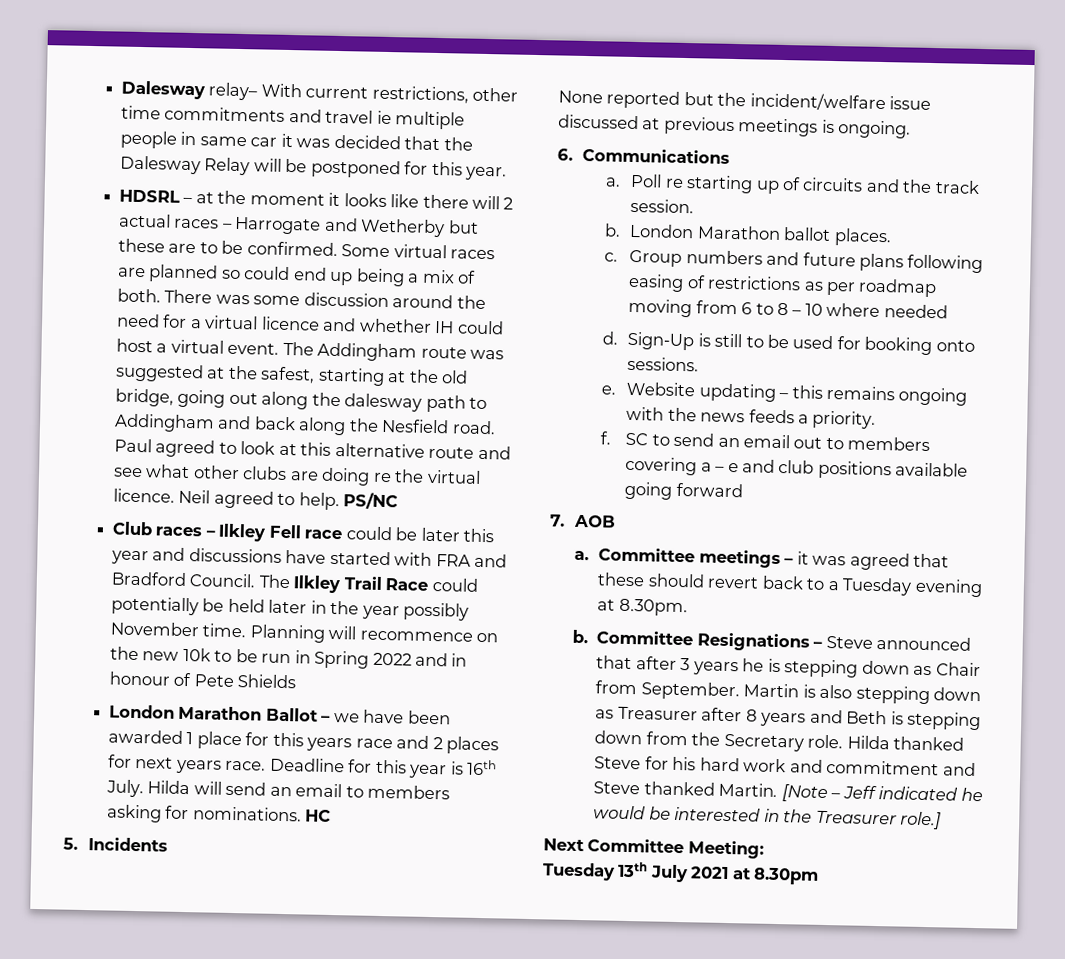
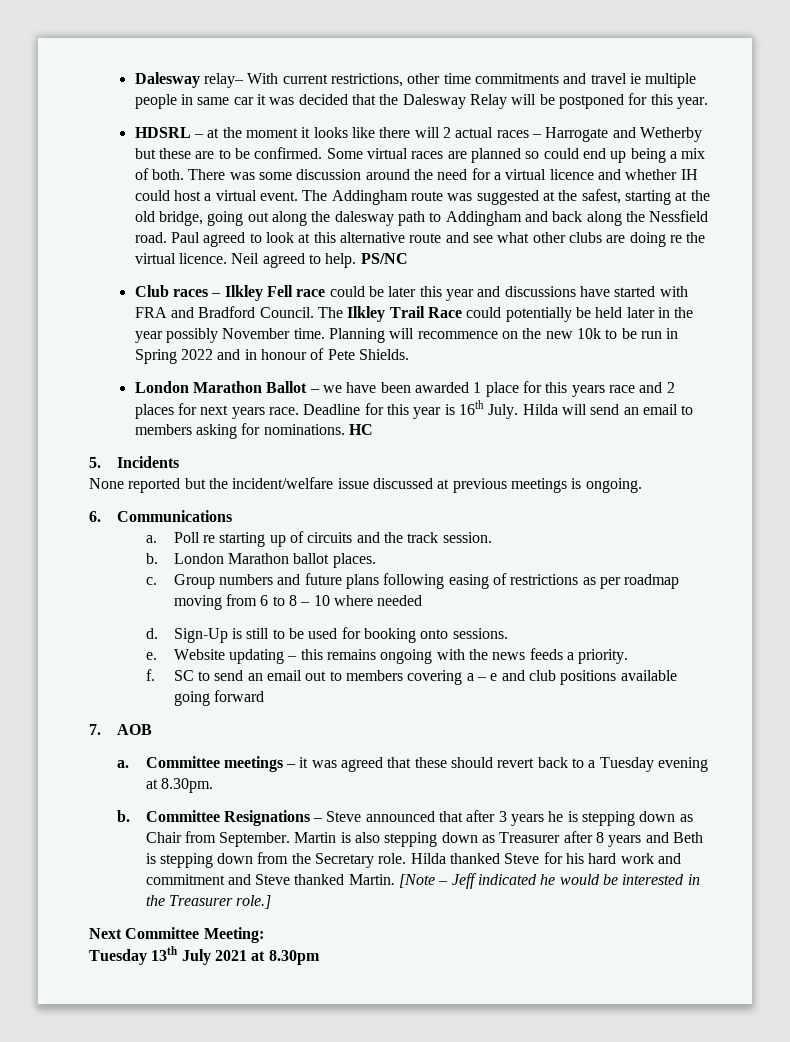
- The Addingham route was suggested at the safest, starting at the old bridge, going out along the dalesway path to Addingham and back along the Nesfield road.
+ The Addingham route was suggested at the safest, starting at the old bridge, going out along the dalesway path to Addingham and back along the Nessfield road.
- Planning will recommence on the new 10k to be run in Spring 2022 and in honour of Pete Shields
+ Planning will recommence on the new 10k to be run in Spring 2022 and in honour of Pete Shields.

